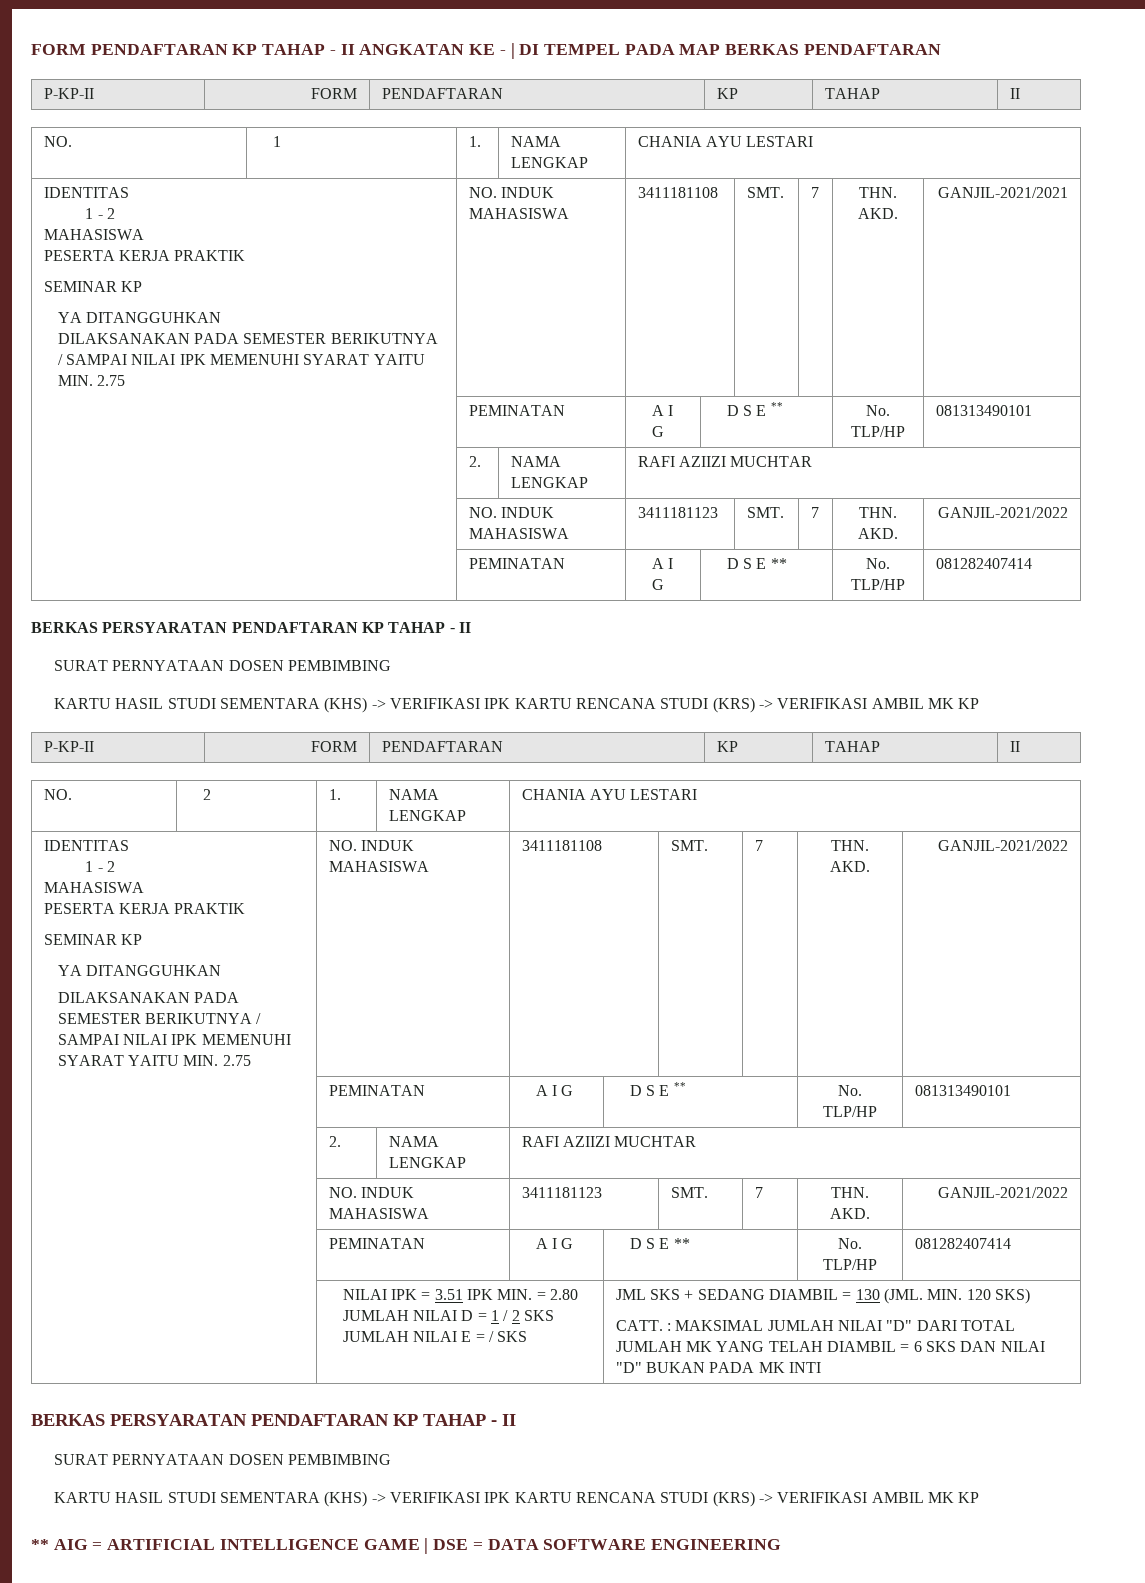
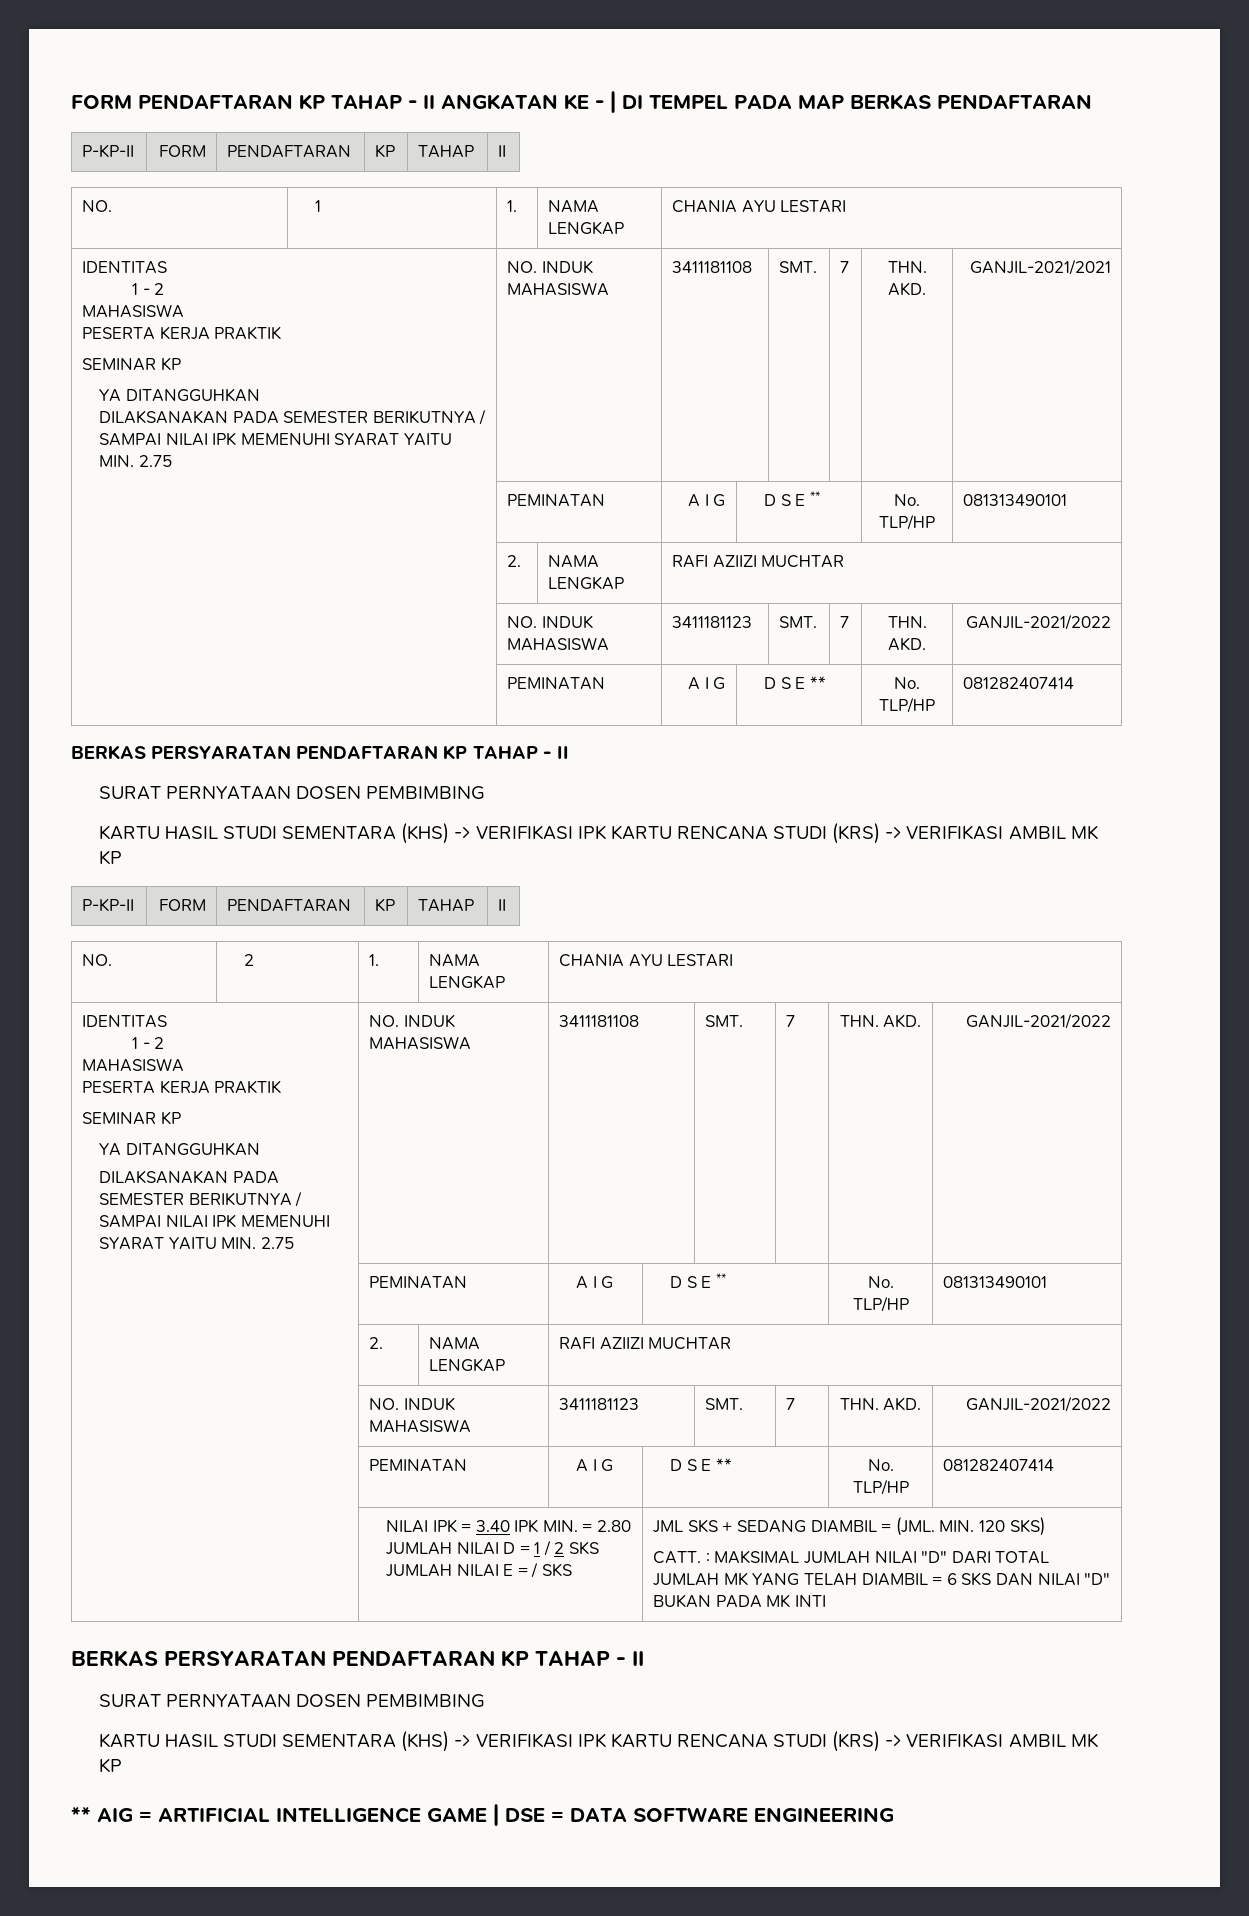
- NILAI IPK = 3.51 IPK MIN. = 2.80 JUMLAH NILAI D = 1 / 2 SKS JUMLAH NILAI E = / SKS
+ NILAI IPK = 3.40 IPK MIN. = 2.80 JUMLAH NILAI D = 1 / 2 SKS JUMLAH NILAI E = / SKS
- JML SKS + SEDANG DIAMBIL = 130 (JML. MIN. 120 SKS)
+ JML SKS + SEDANG DIAMBIL = (JML. MIN. 120 SKS)

